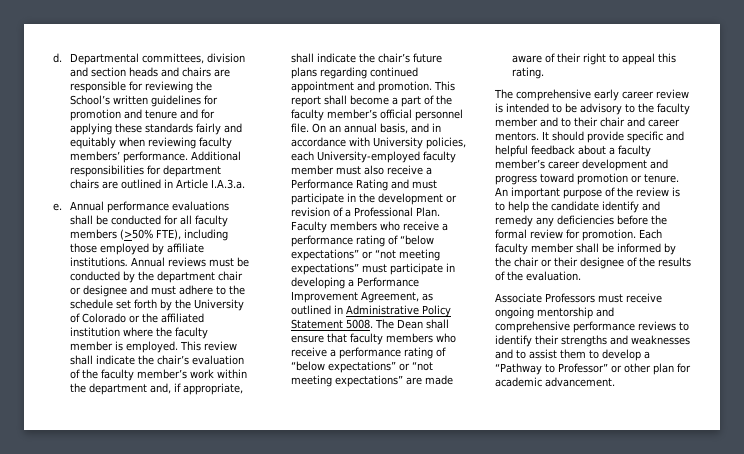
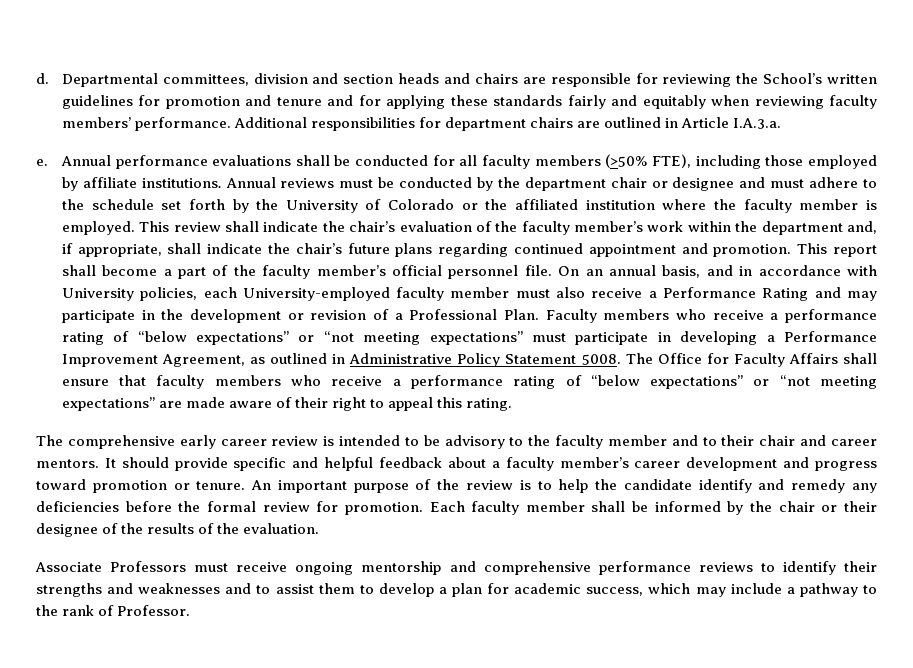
- On an annual basis, and in accordance with University policies, each University-employed faculty member must also receive a Performance Rating and must participate in the development or revision of a Professional Plan.
+ On an annual basis, and in accordance with University policies, each University-employed faculty member must also receive a Performance Rating and may participate in the development or revision of a Professional Plan.
- The Dean shall ensure that faculty members who receive a performance rating of “below expectations” or “not meeting expectations” are made aware of their right to appeal this rating.
+ The Office for Faculty Affairs shall ensure that faculty members who receive a performance rating of “below expectations” or “not meeting expectations” are made aware of their right to appeal this rating.
- Associate Professors must receive ongoing mentorship and comprehensive performance reviews to identify their strengths and weaknesses and to assist them to develop a “Pathway to Professor” or other plan for academic advancement.
+ Associate Professors must receive ongoing mentorship and comprehensive performance reviews to identify their strengths and weaknesses and to assist them to develop a plan for academic success, which may include a pathway to the rank of Professor.

